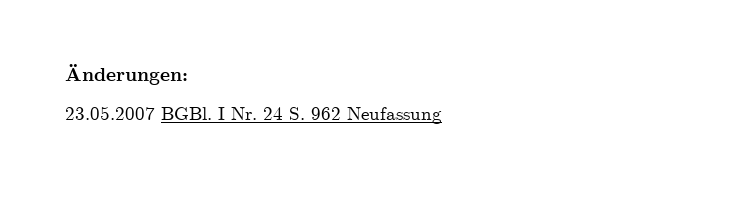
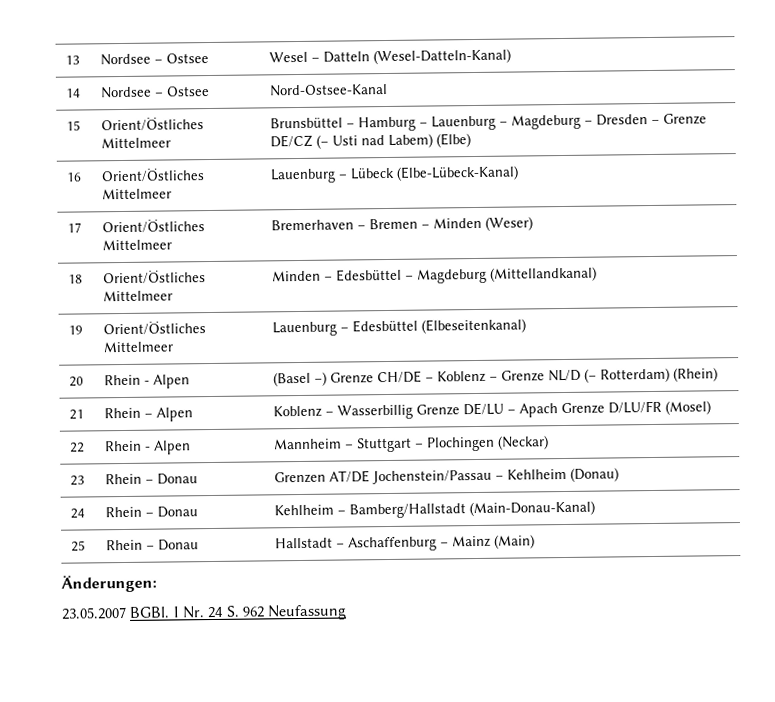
+ 13 | Nordsee – Ostsee | Wesel – Datteln (Wesel-Datteln-Kanal)
+ 14 | Nordsee – Ostsee | Nord-Ostsee-Kanal
+ 15 | Orient/Östliches Mittelmeer | Brunsbüttel – Hamburg – Lauenburg – Magdeburg – Dresden – Grenze DE/CZ (– Usti nad Labem) (Elbe)
+ 16 | Orient/Östliches Mittelmeer | Lauenburg – Lübeck (Elbe-Lübeck-Kanal)
+ 17 | Orient/Östliches Mittelmeer | Bremerhaven – Bremen – Minden (Weser)
+ 18 | Orient/Östliches Mittelmeer | Minden – Edesbüttel – Magdeburg (Mittellandkanal)
+ 19 | Orient/Östliches Mittelmeer | Lauenburg – Edesbüttel (Elbeseitenkanal)
+ 20 | Rhein - Alpen | (Basel –) Grenze CH/DE – Koblenz – Grenze NL/D (– Rotterdam) (Rhein)
+ 21 | Rhein – Alpen | Koblenz – Wasserbillig Grenze DE/LU – Apach Grenze D/LU/FR (Mosel)
+ 22 | Rhein - Alpen | Mannheim – Stuttgart – Plochingen (Neckar)
+ 23 | Rhein – Donau | Grenzen AT/DE Jochenstein/Passau – Kehlheim (Donau)
+ 24 | Rhein – Donau | Kehlheim – Bamberg/Hallstadt (Main-Donau-Kanal)
+ 25 | Rhein – Donau | Hallstadt – Aschaffenburg – Mainz (Main)

